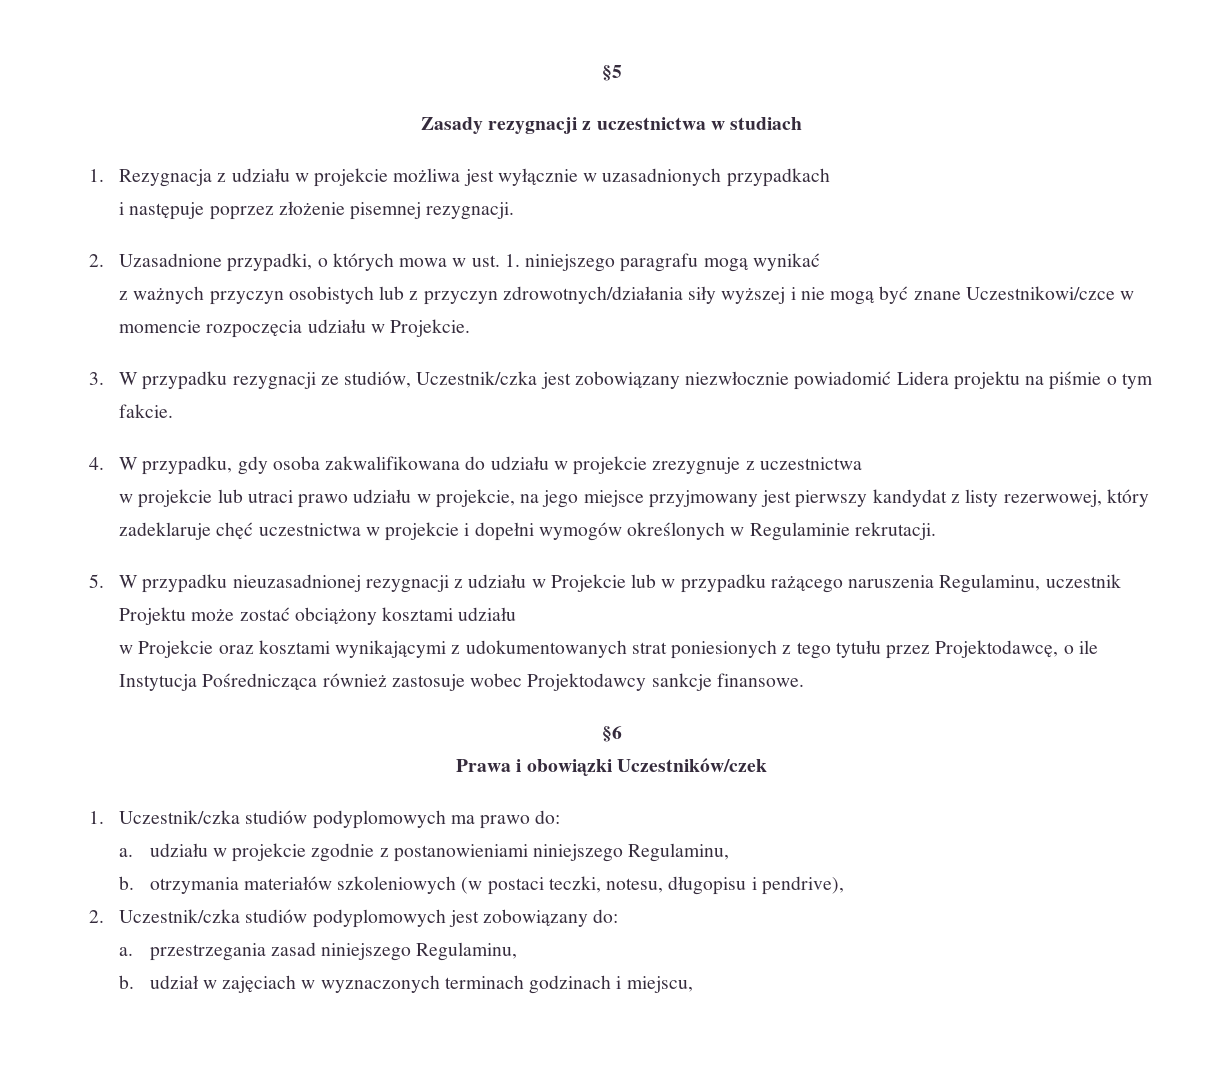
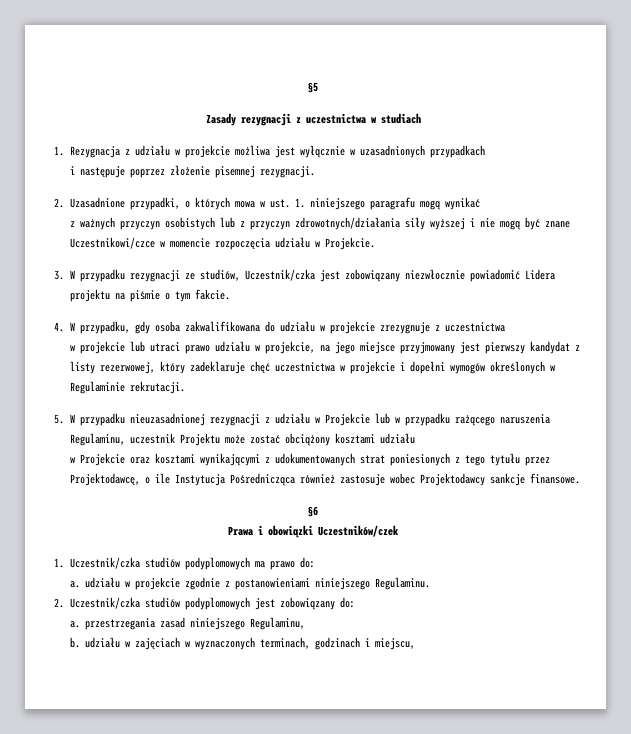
- a. udziału w projekcie zgodnie z postanowieniami niniejszego Regulaminu,
- b. otrzymania materiałów szkoleniowych (w postaci teczki, notesu, długopisu i pendrive),
+ a. udziału w projekcie zgodnie z postanowieniami niniejszego Regulaminu.
- b. udział w zajęciach w wyznaczonych terminach godzinach i miejscu,
+ b. udziału w zajęciach w wyznaczonych terminach, godzinach i miejscu,

